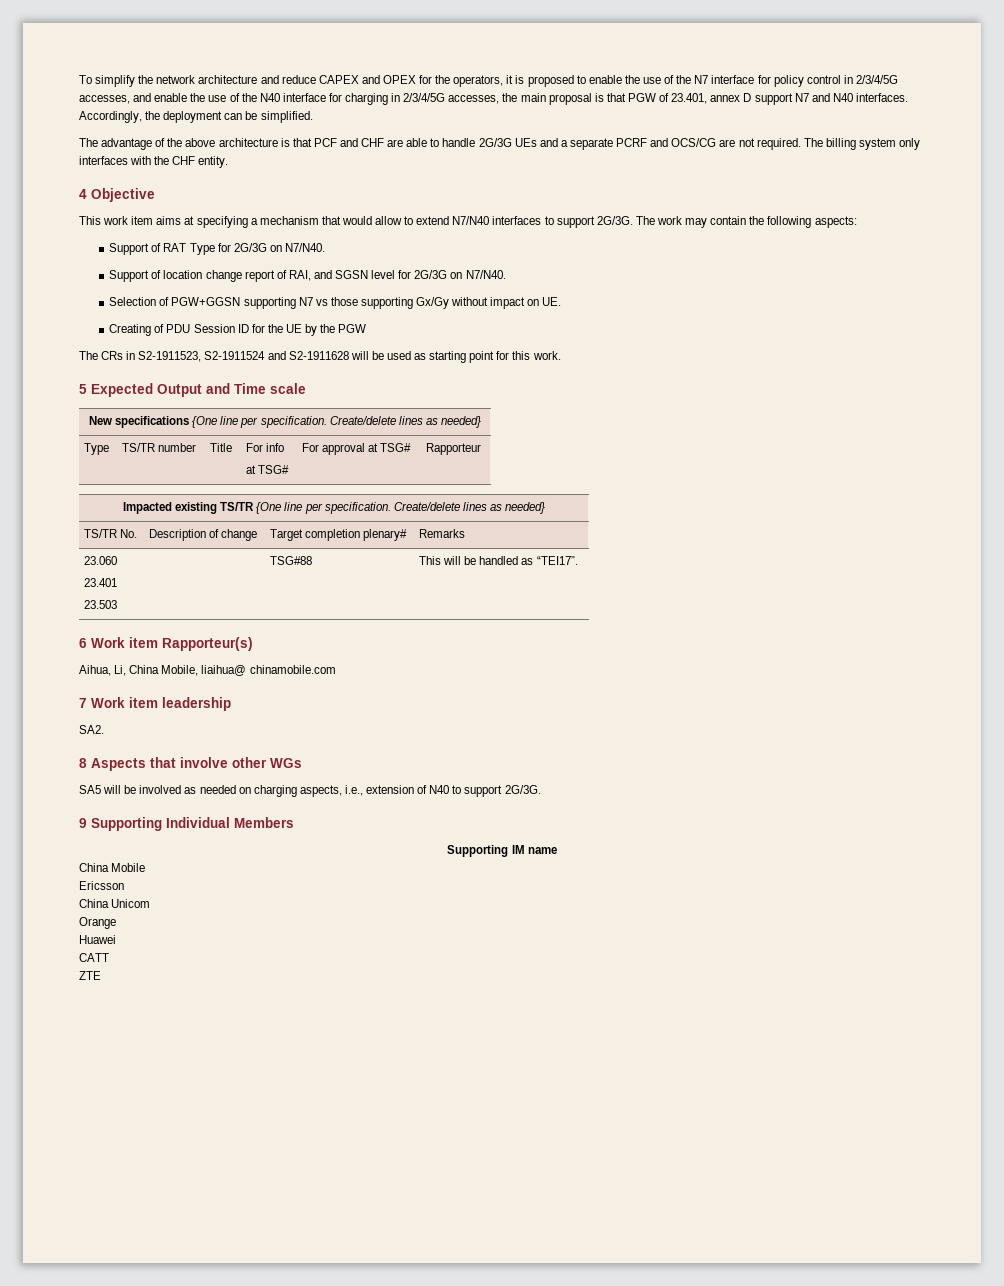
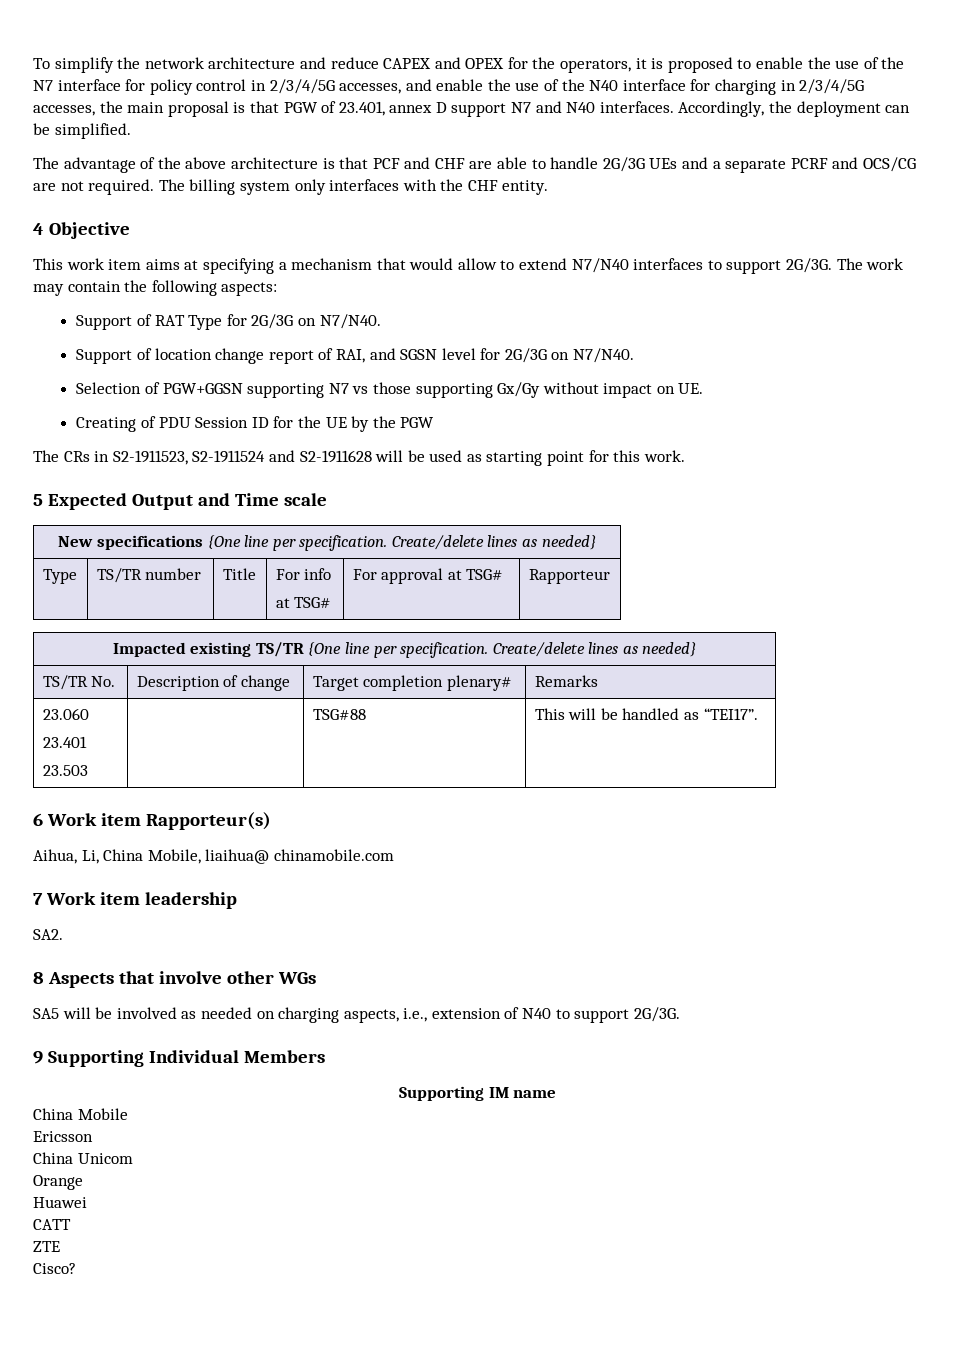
+ Cisco?

